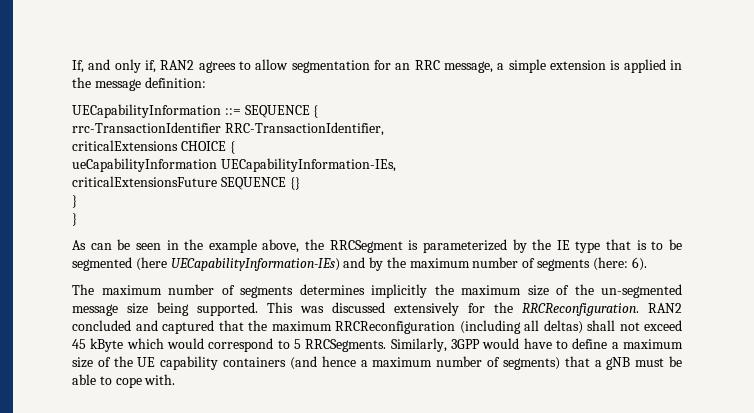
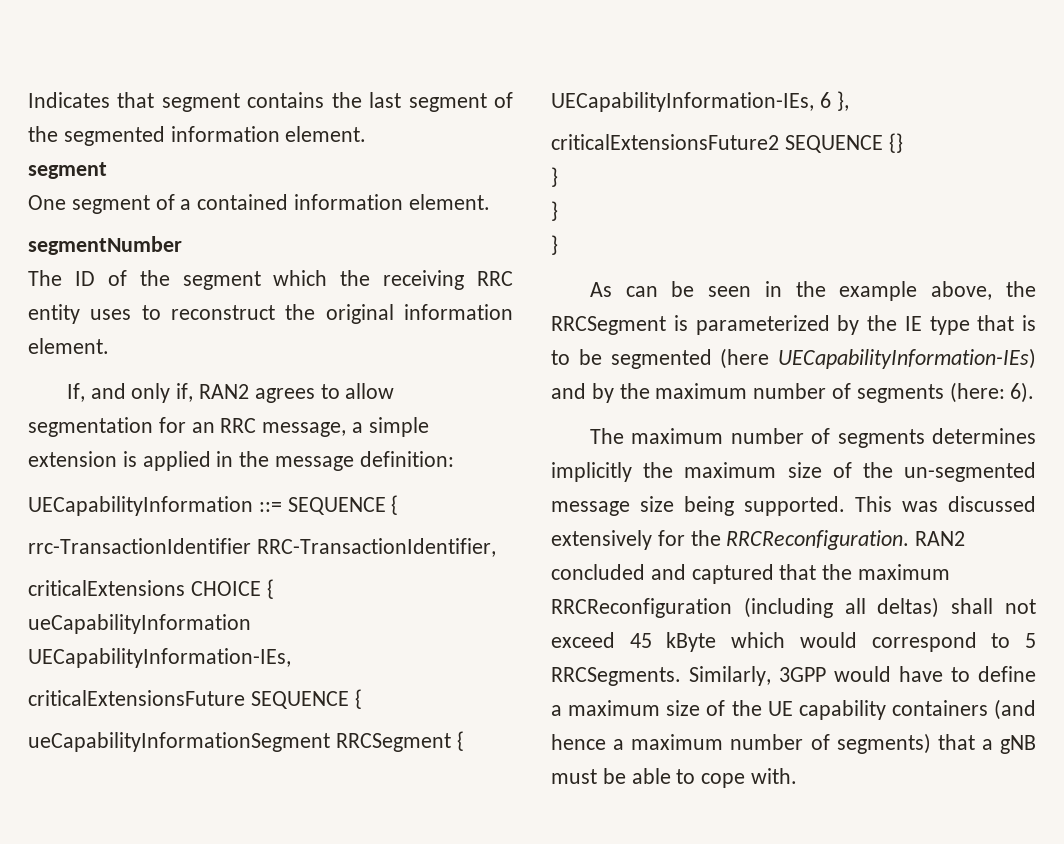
+ Indicates that segment contains the last segment of the segmented information element.
+ segment
+ One segment of a contained information element.
+ segmentNumber
+ The ID of the segment which the receiving RRC entity uses to reconstruct the original information element.
- criticalExtensionsFuture SEQUENCE {}
+ criticalExtensionsFuture SEQUENCE {
+ ueCapabilityInformationSegment RRCSegment { UECapabilityInformation-IEs, 6 },
+ criticalExtensionsFuture2 SEQUENCE {}
+ }

